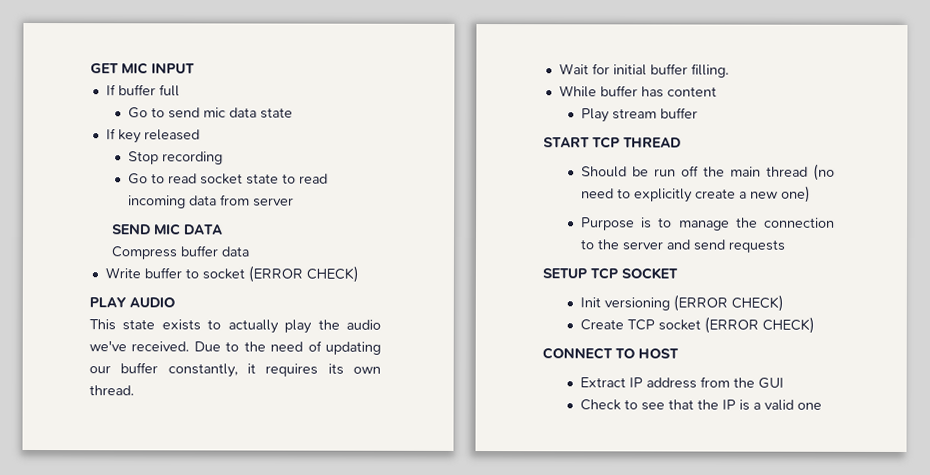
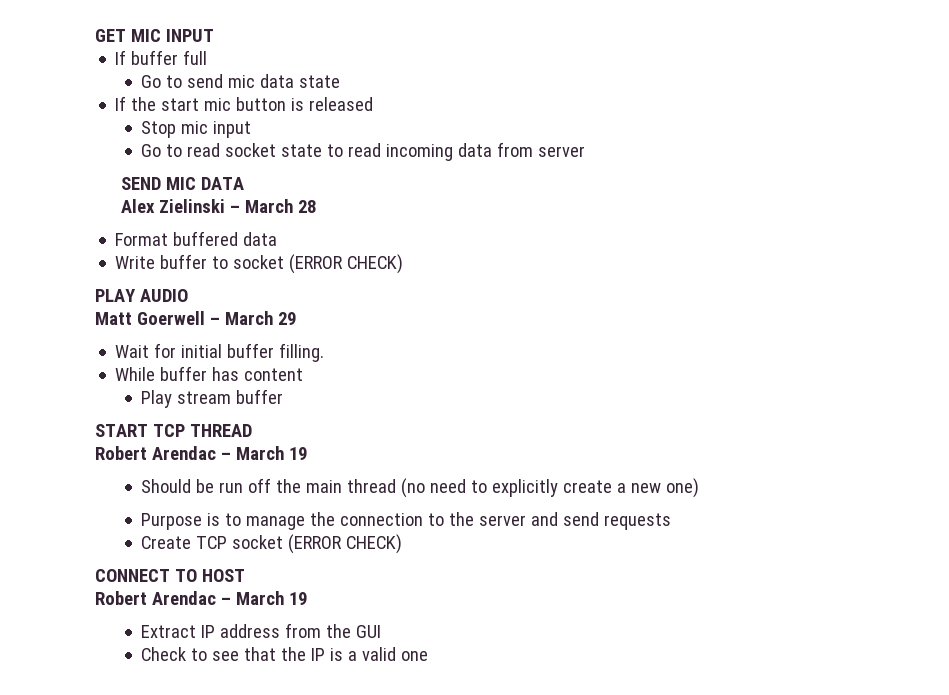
- If key released
+ If the start mic button is released
- Stop recording
+ Stop mic input
- Compress buffer data
+ Alex Zielinski – March 28
+ Format buffered data
- This state exists to actually play the audio we've received. Due to the need of updating our buffer constantly, it requires its own thread.
+ Matt Goerwell – March 29
  START TCP THREAD
+ Robert Arendac – March 19
- SETUP TCP SOCKET
- Init versioning (ERROR CHECK)
  CONNECT TO HOST
+ Robert Arendac – March 19

